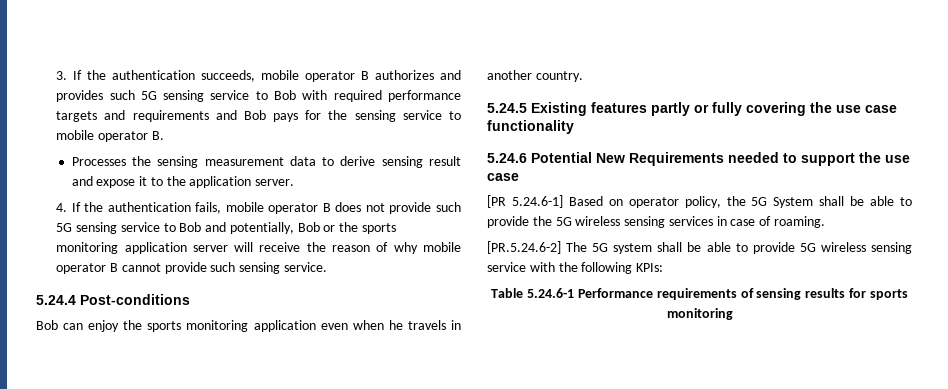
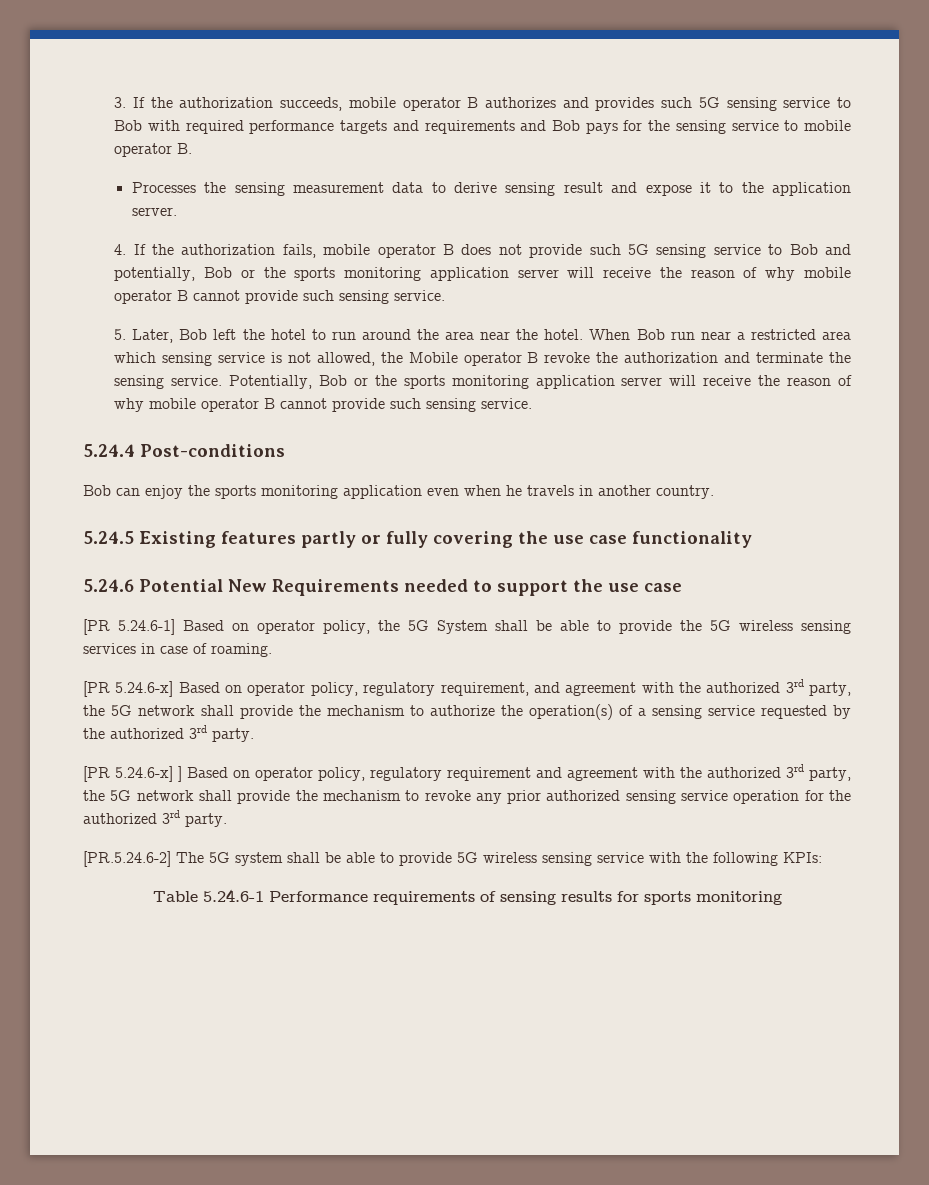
- 3. If the authentication succeeds, mobile operator B authorizes and provides such 5G sensing service to Bob with required performance targets and requirements and Bob pays for the sensing service to mobile operator B.
+ 3. If the authorization succeeds, mobile operator B authorizes and provides such 5G sensing service to Bob with required performance targets and requirements and Bob pays for the sensing service to mobile operator B.
- 4. If the authentication fails, mobile operator B does not provide such 5G sensing service to Bob and potentially, Bob or the sports monitoring application server will receive the reason of why mobile operator B cannot provide such sensing service.
+ 4. If the authorization fails, mobile operator B does not provide such 5G sensing service to Bob and potentially, Bob or the sports monitoring application server will receive the reason of why mobile operator B cannot provide such sensing service.
+ 5. Later, Bob left the hotel to run around the area near the hotel. When Bob run near a restricted area which sensing service is not allowed, the Mobile operator B revoke the authorization and terminate the sensing service. Potentially, Bob or the sports monitoring application server will receive the reason of why mobile operator B cannot provide such sensing service.
+ [PR 5.24.6-x] Based on operator policy, regulatory requirement, and agreement with the authorized 3rd party, the 5G network shall provide the mechanism to authorize the operation(s) of a sensing service requested by the authorized 3rd party.
+ [PR 5.24.6-x] ] Based on operator policy, regulatory requirement and agreement with the authorized 3rd party, the 5G network shall provide the mechanism to revoke any prior authorized sensing service operation for the authorized 3rd party.

